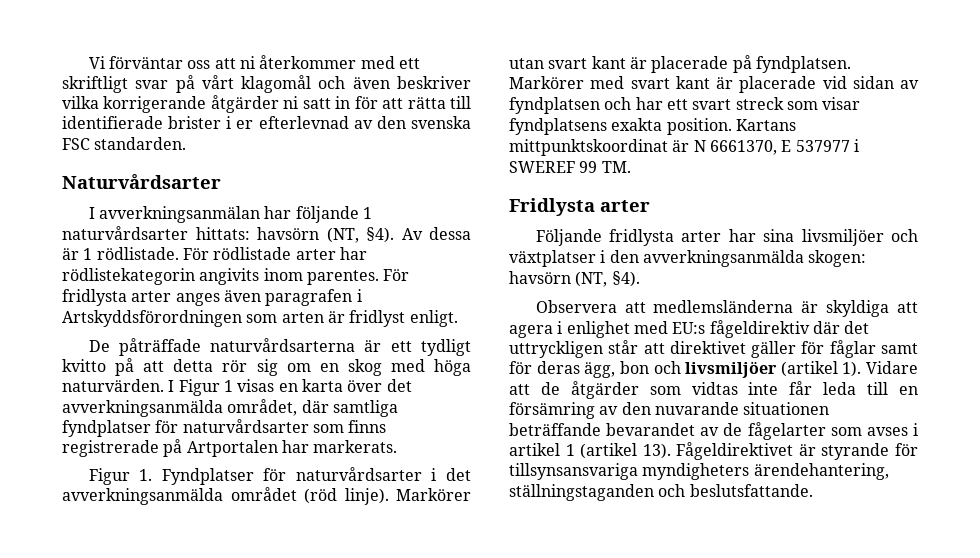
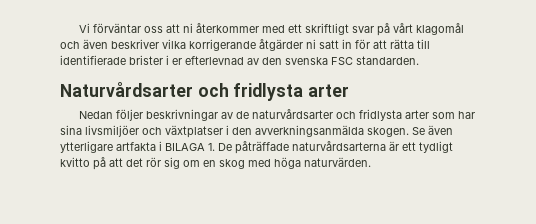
- Naturvårdsarter
- I avverkningsanmälan har följande 1 naturvårdsarter hittats: havsörn (NT, §4). Av dessa är 1 rödlistade. För rödlistade arter har rödlistekategorin angivits inom parentes. För fridlysta arter anges även paragrafen i Artskyddsförordningen som arten är fridlyst enligt.
- De påträffade naturvårdsarterna är ett tydligt kvitto på att detta rör sig om en skog med höga naturvärden. I Figur 1 visas en karta över det avverkningsanmälda området, där samtliga fyndplatser för naturvårdsarter som finns registrerade på Artportalen har markerats.
- Figur 1. Fyndplatser för naturvårdsarter i det avverkningsanmälda området (röd linje). Markörer utan svart kant är placerade på fyndplatsen. Markörer med svart kant är placerade vid sidan av fyndplatsen och har ett svart streck som visar fyndplatsens exakta position. Kartans mittpunktskoordinat är N 6661370, E 537977 i SWEREF 99 TM.
- Fridlysta arter
- Följande fridlysta arter har sina livsmiljöer och växtplatser i den avverkningsanmälda skogen: havsörn (NT, §4).
- Observera att medlemsländerna är skyldiga att agera i enlighet med EU:s fågeldirektiv där det uttryckligen står att direktivet gäller för fåglar samt för deras ägg, bon och livsmiljöer (artikel 1). Vidare att de åtgärder som vidtas inte får leda till en försämring av den nuvarande situationen beträffande bevarandet av de fågelarter som avses i artikel 1 (artikel 13). Fågeldirektivet är styrande för tillsynsansvariga myndigheters ärendehantering, ställningstaganden och beslutsfattande.
+ Naturvårdsarter och fridlysta arter
+ Nedan följer beskrivningar av de naturvårdsarter och fridlysta arter som har sina livsmiljöer och växtplatser i den avverkningsanmälda skogen. Se även ytterligare artfakta i BILAGA 1. De påträffade naturvårdsarterna är ett tydligt kvitto på att det rör sig om en skog med höga naturvärden.

